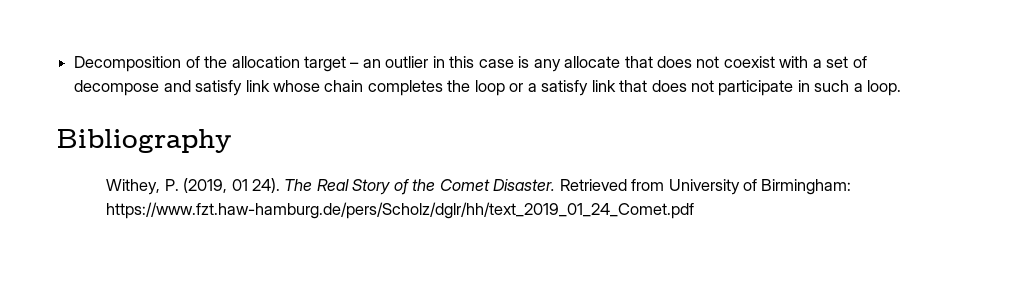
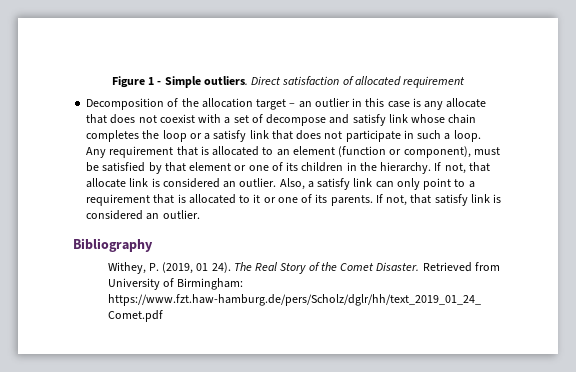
+ Figure 1 - Simple outliers. Direct satisfaction of allocated requirement
+ Any requirement that is allocated to an element (function or component), must be satisfied by that element or one of its children in the hierarchy. If not, that allocate link is considered an outlier. Also, a satisfy link can only point to a requirement that is allocated to it or one of its parents. If not, that satisfy link is considered an outlier.

